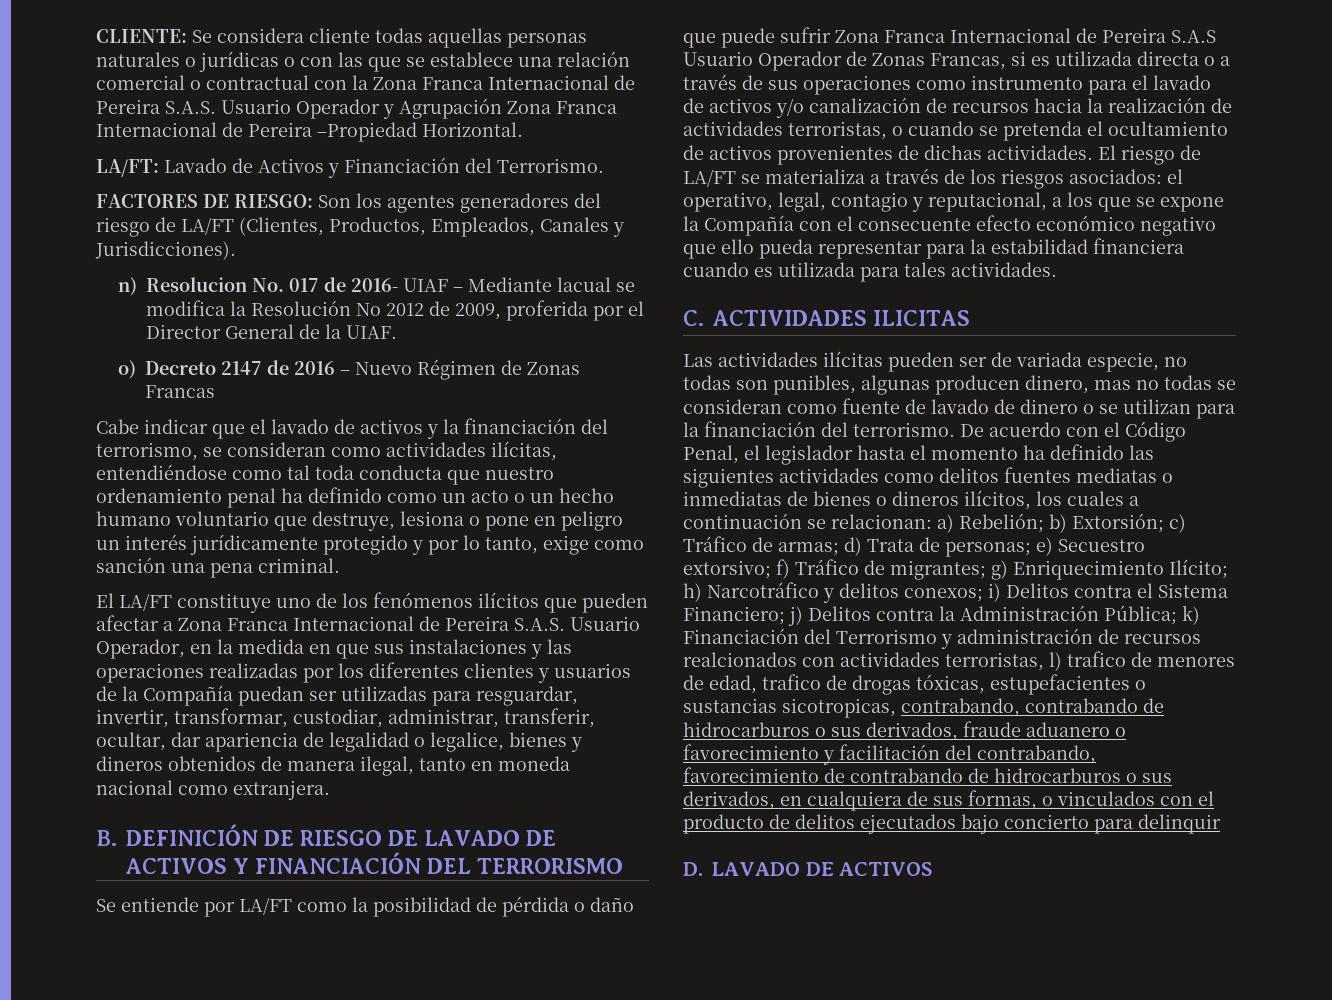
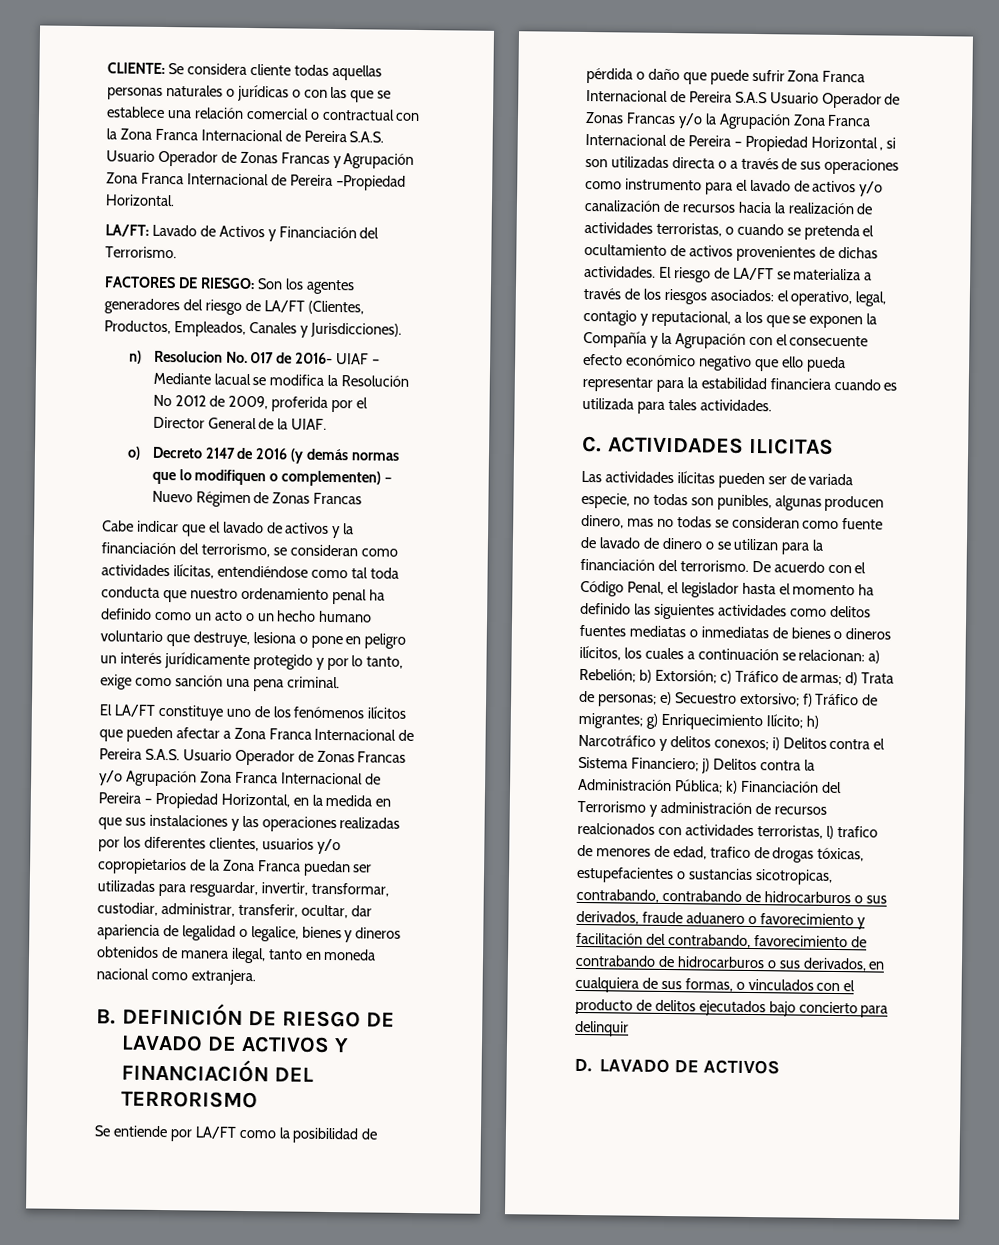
- CLIENTE: Se considera cliente todas aquellas personas naturales o jurídicas o con las que se establece una relación comercial o contractual con la Zona Franca Internacional de Pereira S.A.S. Usuario Operador y Agrupación Zona Franca Internacional de Pereira –Propiedad Horizontal.
+ CLIENTE: Se considera cliente todas aquellas personas naturales o jurídicas o con las que se establece una relación comercial o contractual con la Zona Franca Internacional de Pereira S.A.S. Usuario Operador de Zonas Francas y Agrupación Zona Franca Internacional de Pereira –Propiedad Horizontal.
- o) Decreto 2147 de 2016 – Nuevo Régimen de Zonas Francas
+ o) Decreto 2147 de 2016 (y demás normas que lo modifiquen o complementen) – Nuevo Régimen de Zonas Francas
- El LA/FT constituye uno de los fenómenos ilícitos que pueden afectar a Zona Franca Internacional de Pereira S.A.S. Usuario Operador, en la medida en que sus instalaciones y las operaciones realizadas por los diferentes clientes y usuarios de la Compañía puedan ser utilizadas para resguardar, invertir, transformar, custodiar, administrar, transferir, ocultar, dar apariencia de legalidad o legalice, bienes y dineros obtenidos de manera ilegal, tanto en moneda nacional como extranjera.
+ El LA/FT constituye uno de los fenómenos ilícitos que pueden afectar a Zona Franca Internacional de Pereira S.A.S. Usuario Operador de Zonas Francas y/o Agrupación Zona Franca Internacional de Pereira – Propiedad Horizontal, en la medida en que sus instalaciones y las operaciones realizadas por los diferentes clientes, usuarios y/o copropietarios de la Zona Franca puedan ser utilizadas para resguardar, invertir, transformar, custodiar, administrar, transferir, ocultar, dar apariencia de legalidad o legalice, bienes y dineros obtenidos de manera ilegal, tanto en moneda nacional como extranjera.
- Se entiende por LA/FT como la posibilidad de pérdida o daño que puede sufrir Zona Franca Internacional de Pereira S.A.S Usuario Operador de Zonas Francas, si es utilizada directa o a través de sus operaciones como instrumento para el lavado de activos y/o canalización de recursos hacia la realización de actividades terroristas, o cuando se pretenda el ocultamiento de activos provenientes de dichas actividades.
+ Se entiende por LA/FT como la posibilidad de pérdida o daño que puede sufrir Zona Franca Internacional de Pereira S.A.S Usuario Operador de Zonas Francas y/o la Agrupación Zona Franca Internacional de Pereira – Propiedad Horizontal , si son utilizadas directa o a través de sus operaciones como instrumento para el lavado de activos y/o canalización de recursos hacia la realización de actividades terroristas, o cuando se pretenda el ocultamiento de activos provenientes de dichas actividades.
- El riesgo de LA/FT se materializa a través de los riesgos asociados: el operativo, legal, contagio y reputacional, a los que se expone la Compañía con el consecuente efecto económico negativo que ello pueda representar para la estabilidad financiera cuando es utilizada para tales actividades.
+ El riesgo de LA/FT se materializa a través de los riesgos asociados: el operativo, legal, contagio y reputacional, a los que se exponen la Compañía y la Agrupación con el consecuente efecto económico negativo que ello pueda representar para la estabilidad financiera cuando es utilizada para tales actividades.

